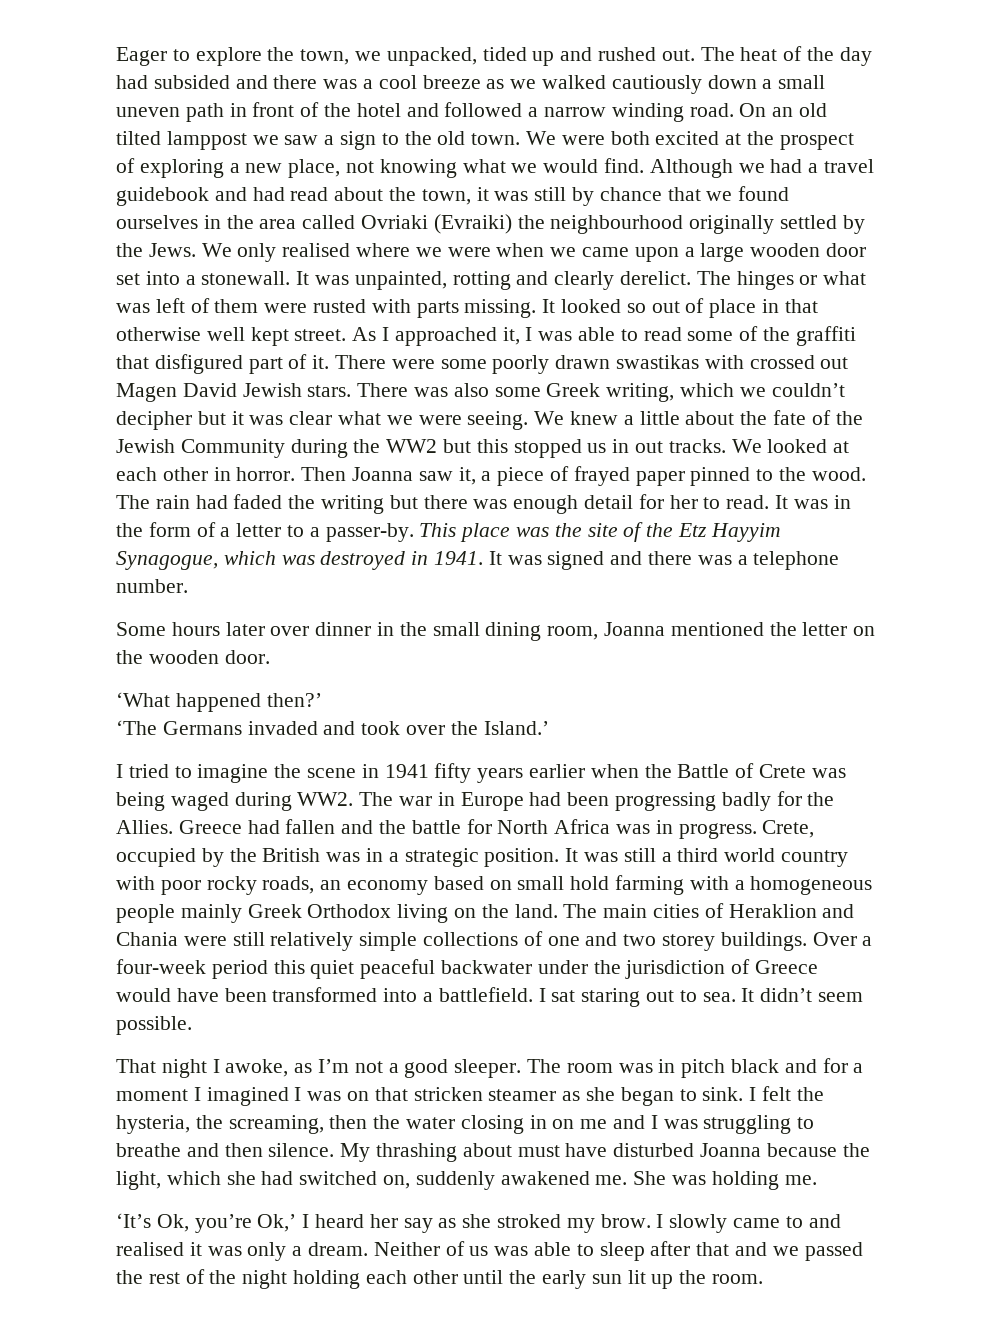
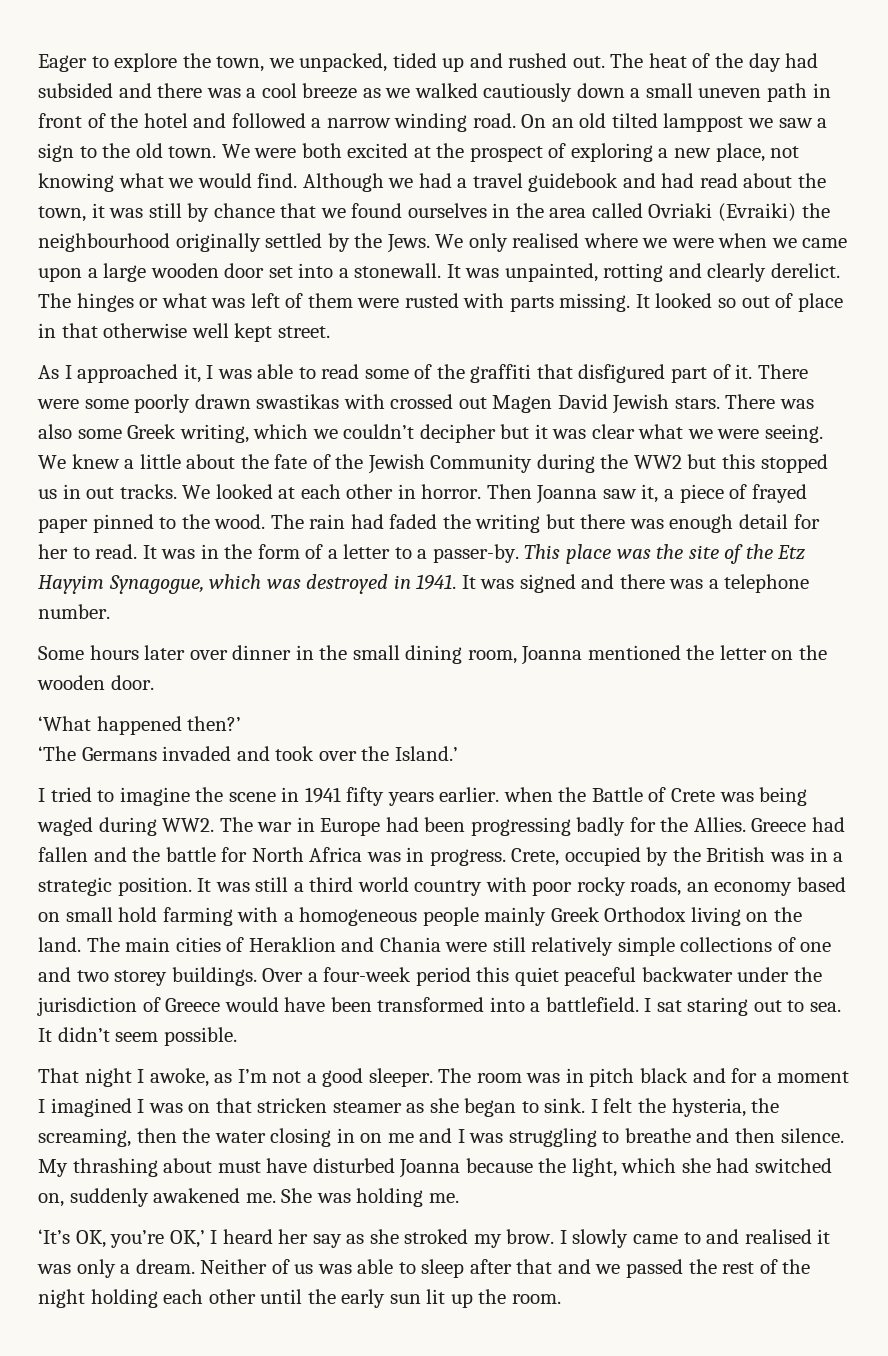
- It looked so out of place in that otherwise well kept street. As I approached it, I was able to read some of the graffiti that disfigured part of it.
+ It looked so out of place in that otherwise well kept street.
+ As I approached it, I was able to read some of the graffiti that disfigured part of it.
- I tried to imagine the scene in 1941 fifty years earlier when the Battle of Crete was being waged during WW2. The war in Europe had been progressing badly for the Allies.
+ I tried to imagine the scene in 1941 fifty years earlier. when the Battle of Crete was being waged during WW2. The war in Europe had been progressing badly for the Allies.
- ‘It’s Ok, you’re Ok,’ I heard her say as she stroked my brow.
+ ‘It’s OK, you’re OK,’ I heard her say as she stroked my brow.

